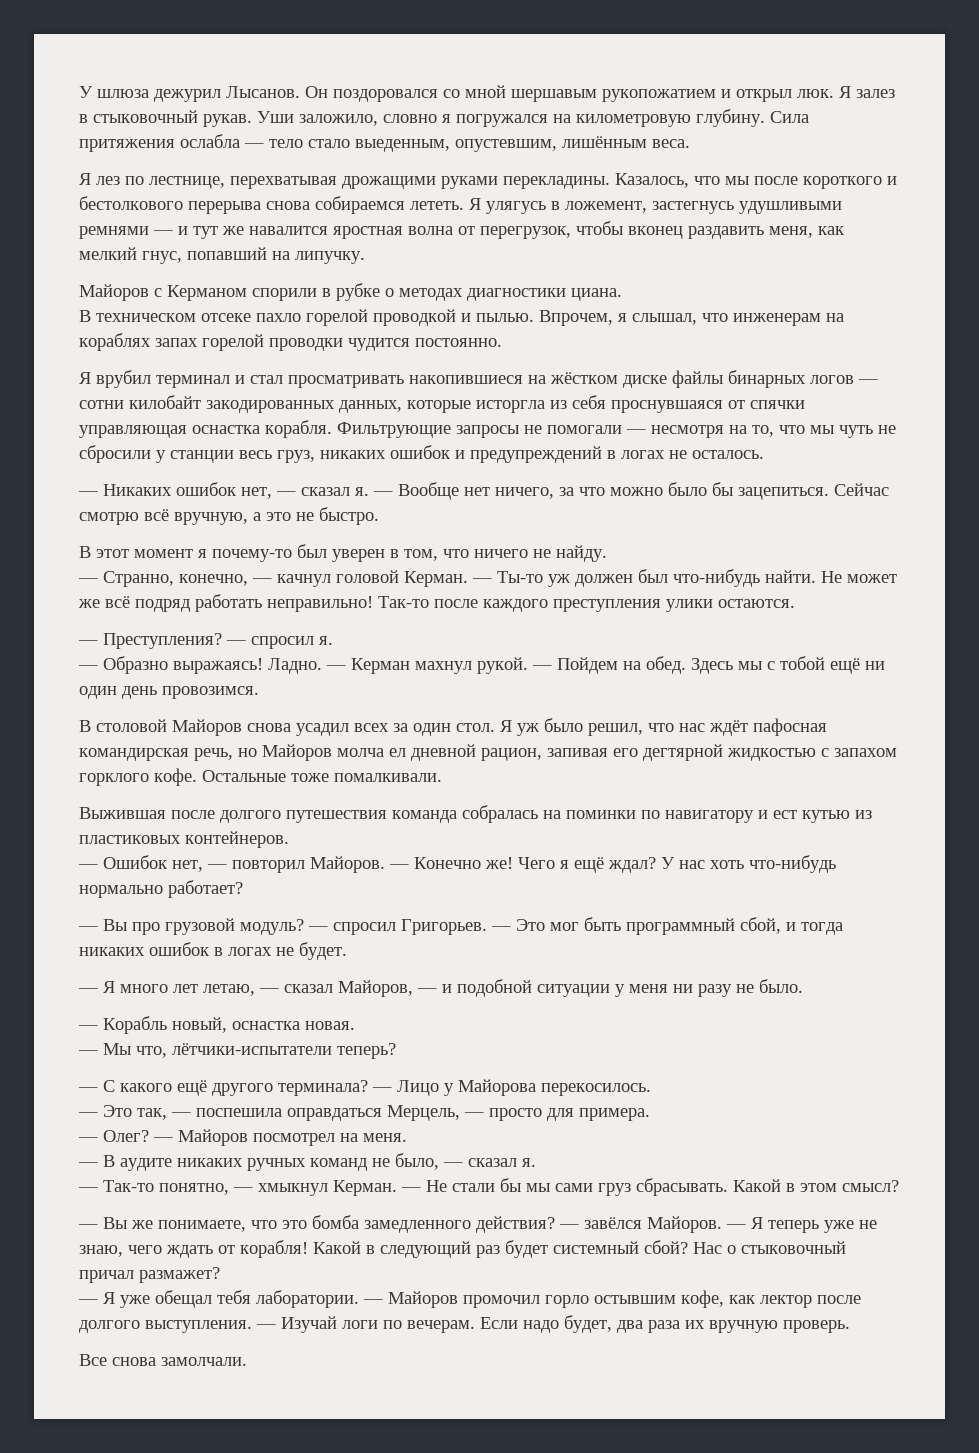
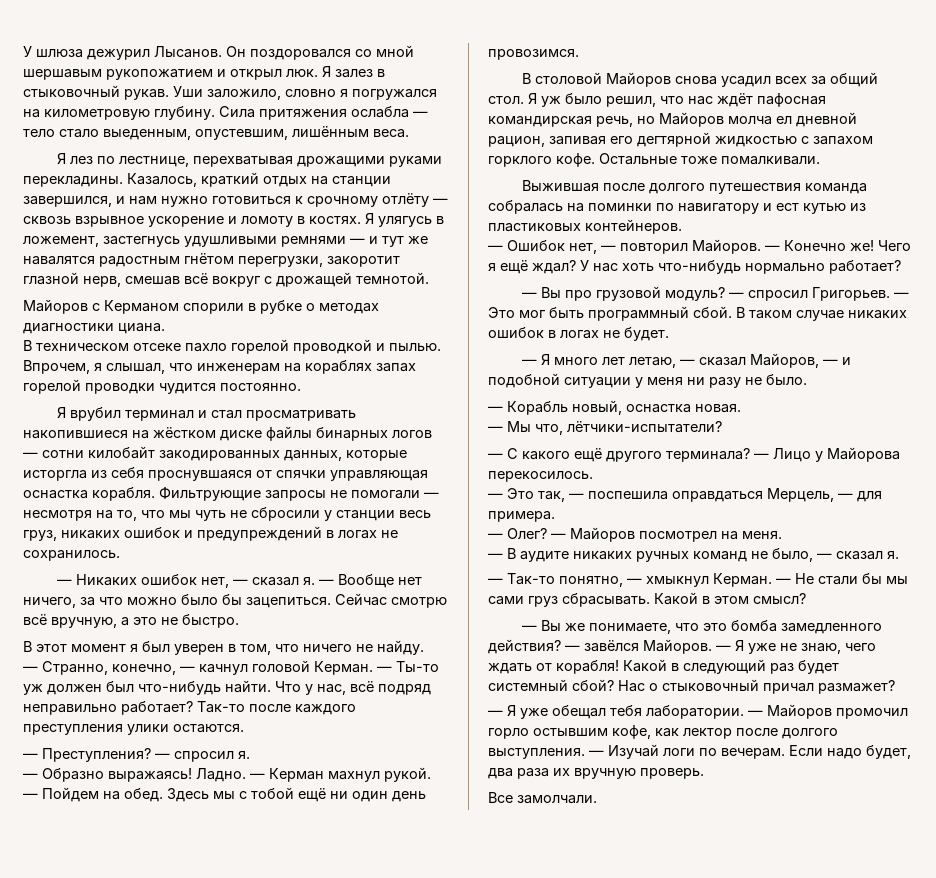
- Казалось, что мы после короткого и бестолкового перерыва снова собираемся лететь.
+ Казалось, краткий отдых на станции завершился, и нам нужно готовиться к срочному отлёту — сквозь взрывное ускорение и ломоту в костях.
- Я улягусь в ложемент, застегнусь удушливыми ремнями — и тут же навалится яростная волна от перегрузок, чтобы вконец раздавить меня, как мелкий гнус, попавший на липучку.
+ Я улягусь в ложемент, застегнусь удушливыми ремнями — и тут же навалятся радостным гнётом перегрузки, закоротит глазной нерв, смешав всё вокруг с дрожащей темнотой.
- Фильтрующие запросы не помогали — несмотря на то, что мы чуть не сбросили у станции весь груз, никаких ошибок и предупреждений в логах не осталось.
+ Фильтрующие запросы не помогали — несмотря на то, что мы чуть не сбросили у станции весь груз, никаких ошибок и предупреждений в логах не сохранилось.
- В этот момент я почему-то был уверен в том, что ничего не найду.
+ В этот момент я был уверен в том, что ничего не найду.
- Не может же всё подряд работать неправильно!
+ Что у нас, всё подряд неправильно работает?
- В столовой Майоров снова усадил всех за один стол.
+ В столовой Майоров снова усадил всех за общий стол.
- — Это мог быть программный сбой, и тогда никаких ошибок в логах не будет.
+ — Это мог быть программный сбой. В таком случае никаких ошибок в логах не будет.
- — Мы что, лётчики-испытатели теперь?
+ — Мы что, лётчики-испытатели?
- — Это так, — поспешила оправдаться Мерцель, — просто для примера.
+ — Это так, — поспешила оправдаться Мерцель, — для примера.
- — Я теперь уже не знаю, чего ждать от корабля!
+ — Я уже не знаю, чего ждать от корабля!
- Все снова замолчали.
+ Все замолчали.

